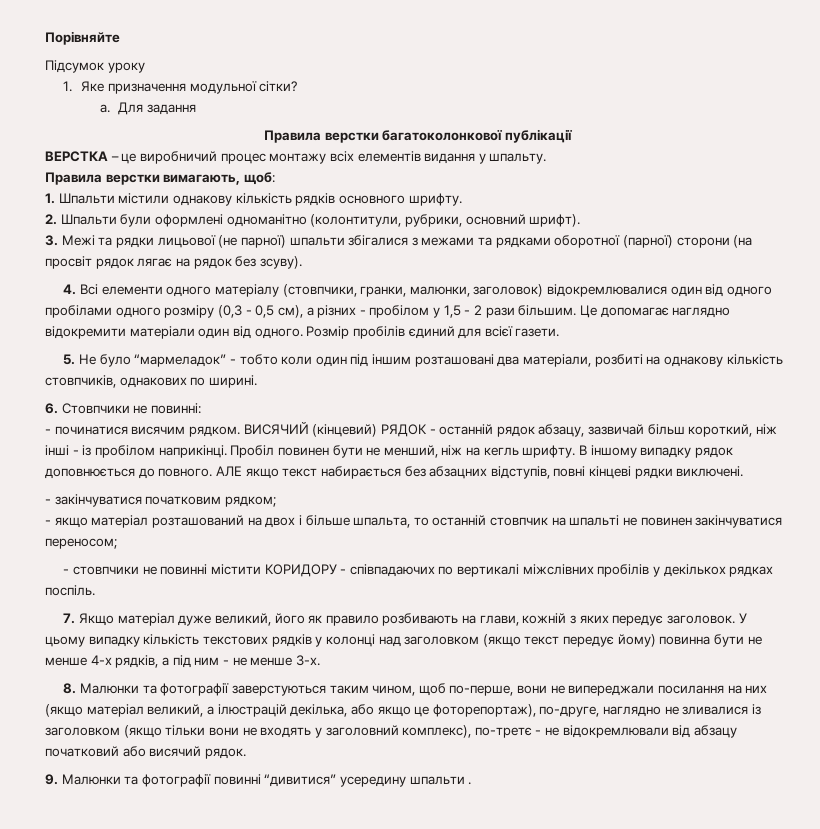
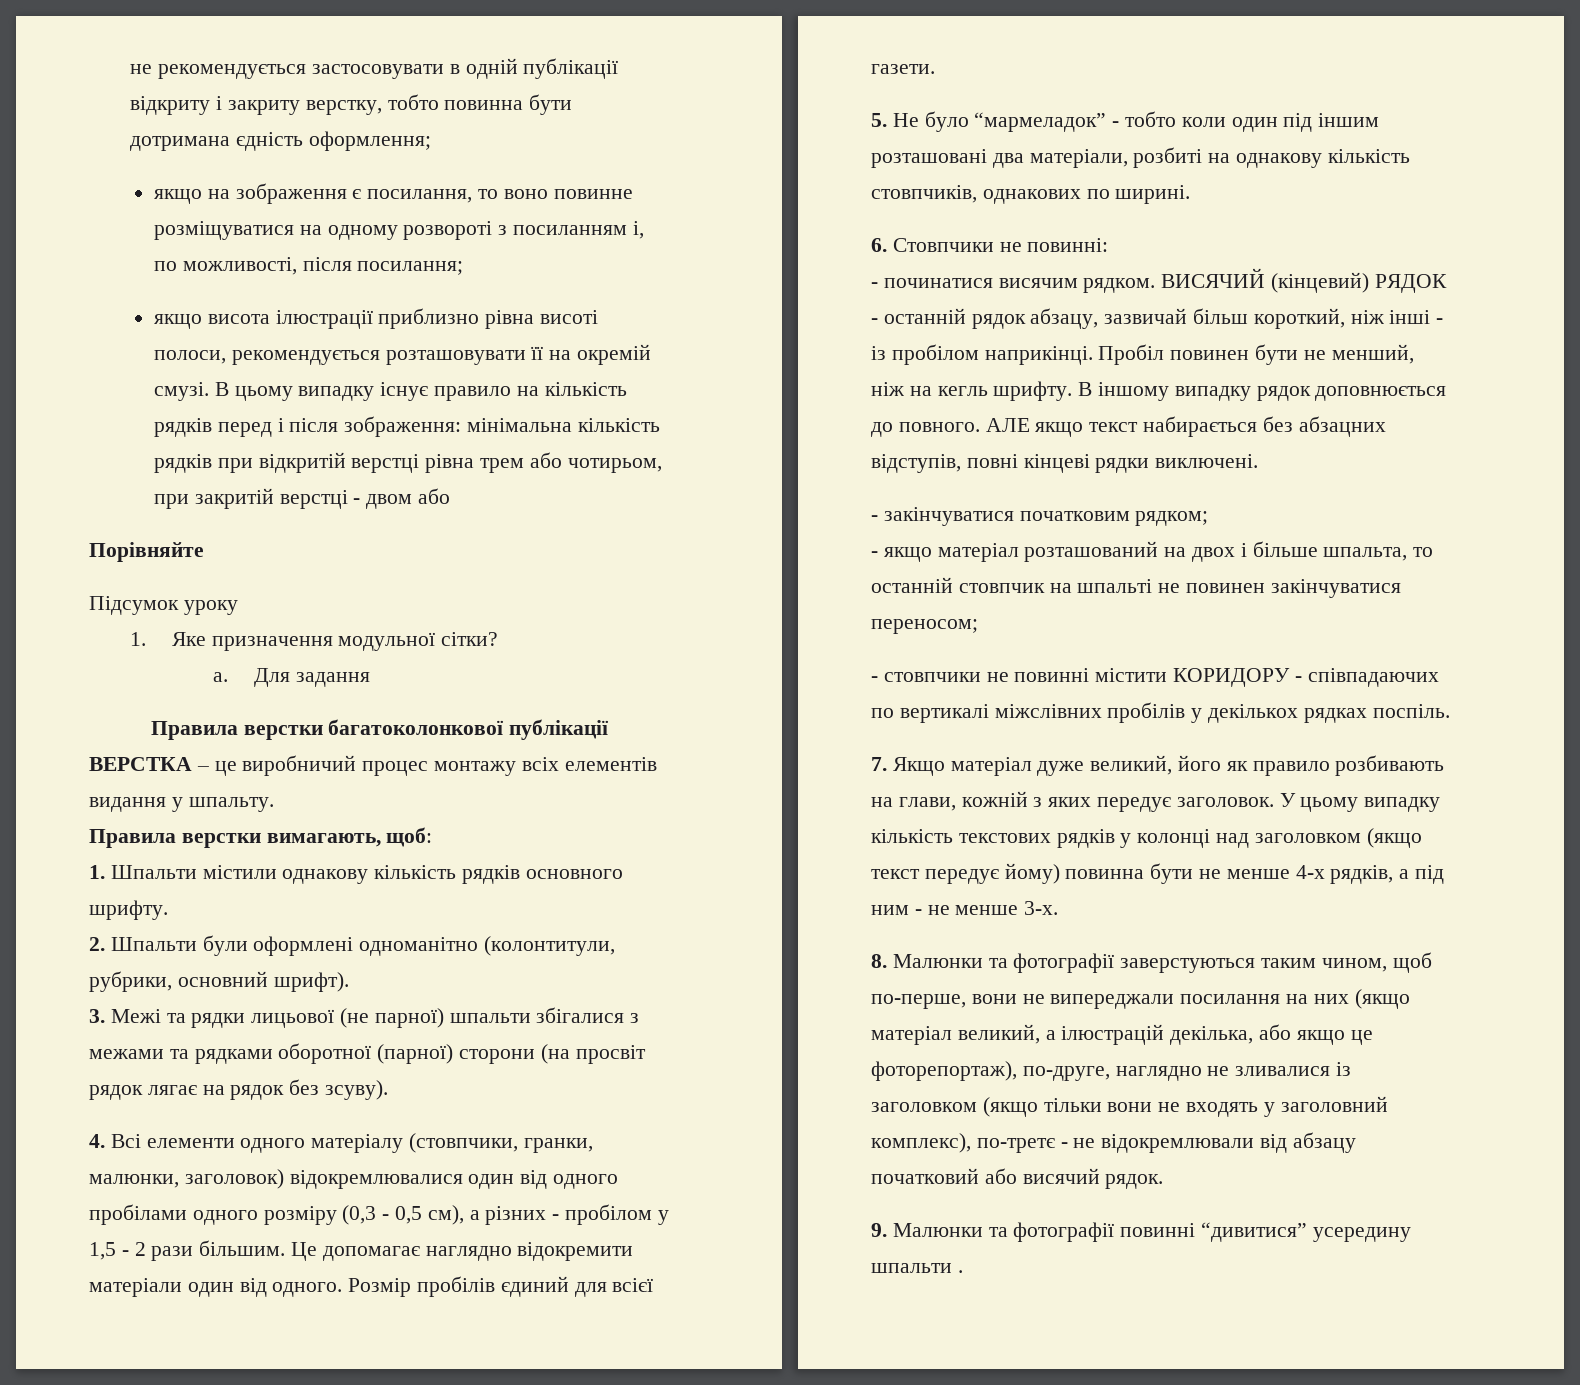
+ не рекомендується застосовувати в одній публікації відкриту і закриту верстку, тобто повинна бути дотримана єдність оформлення;
+ якщо на зображення є посилання, то воно повинне розміщуватися на одному розвороті з посиланням і, по можливості, після посилання;
+ якщо висота ілюстрації приблизно рівна висоті полоси, рекомендується розташовувати її на окремій смузі. В цьому випадку існує правило на кількість рядків перед і після зображення: мінімальна кількість рядків при відкритій верстці рівна трем або чотирьом, при закритій верстці - двом або

